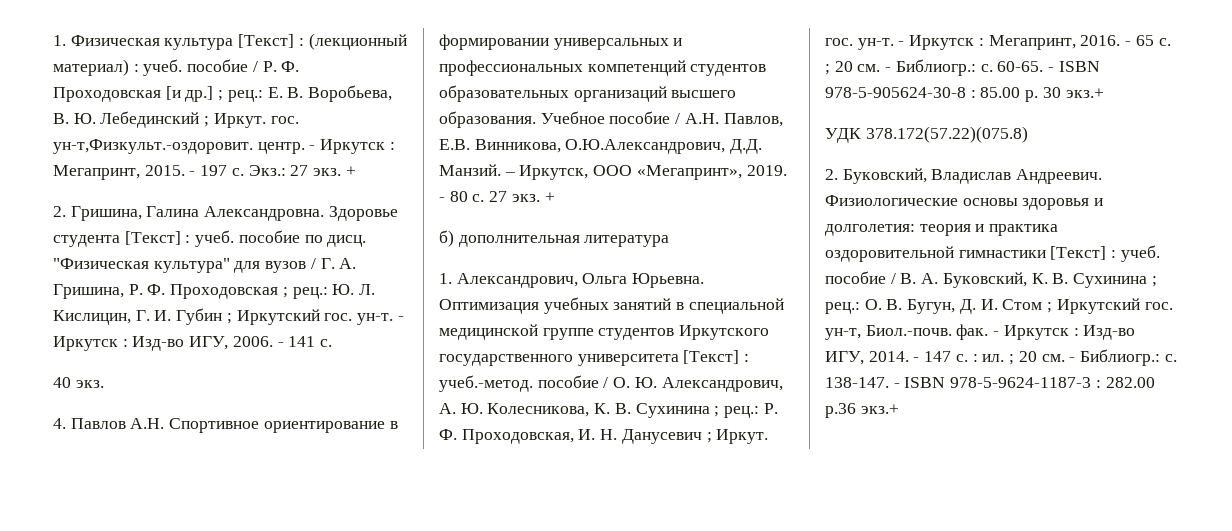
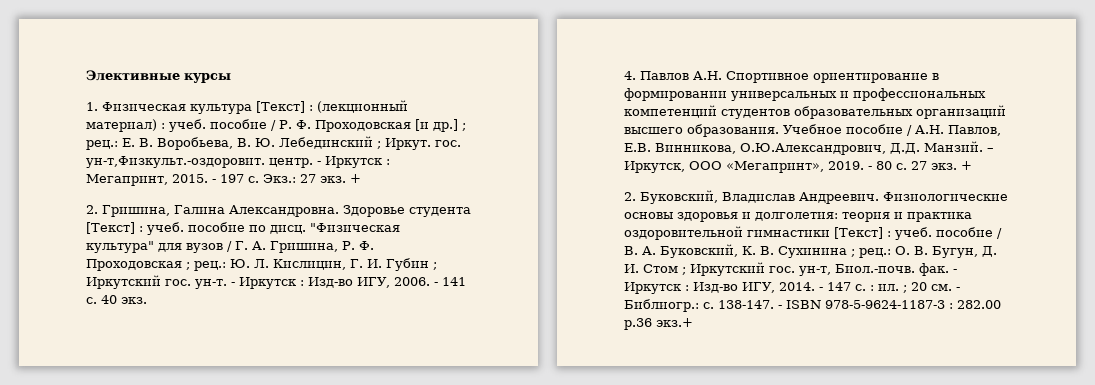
+ Элективные курсы
- - 141 с.
- 40 экз.
+ - 141 с. 40 экз.
- б) дополнительная литература
- 1. Александрович, Ольга Юрьевна. Оптимизация учебных занятий в специальной медицинской группе студентов Иркутского государственного университета [Текст] : учеб.-метод. пособие / О. Ю. Александрович, А. Ю. Колесникова, К. В. Сухинина ; рец.: Р. Ф. Проходовская, И. Н. Данусевич ; Иркут. гос. ун-т. - Иркутск : Мегапринт, 2016. - 65 с. ; 20 см. - Библиогр.: с. 60-65. - ISBN 978-5-905624-30-8 : 85.00 р. 30 экз.+
- УДК 378.172(57.22)(075.8)

